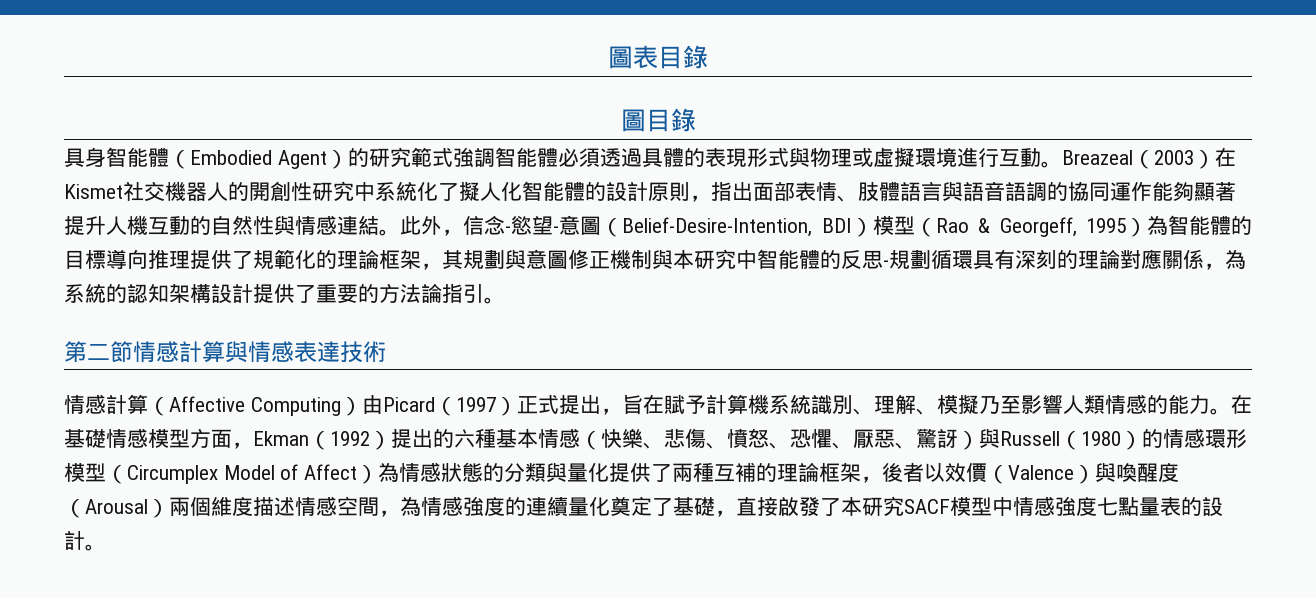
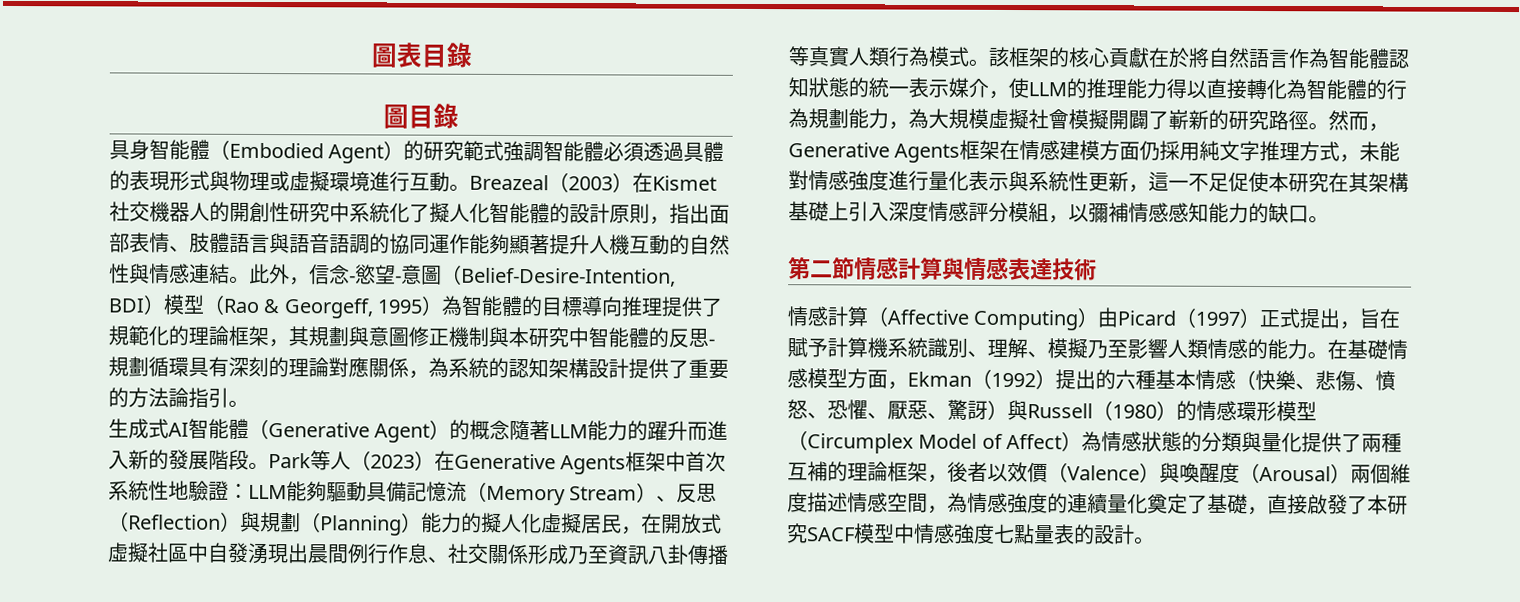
+ 生成式AI智能體（Generative Agent）的概念隨著LLM能力的躍升而進入新的發展階段。Park等人（2023）在Generative Agents框架中首次系統性地驗證：LLM能夠驅動具備記憶流（Memory Stream）、反思（Reflection）與規劃（Planning）能力的擬人化虛擬居民，在開放式虛擬社區中自發湧現出晨間例行作息、社交關係形成乃至資訊八卦傳播等真實人類行為模式。該框架的核心貢獻在於將自然語言作為智能體認知狀態的統一表示媒介，使LLM的推理能力得以直接轉化為智能體的行為規劃能力，為大規模虛擬社會模擬開闢了嶄新的研究路徑。然而，Generative Agents框架在情感建模方面仍採用純文字推理方式，未能對情感強度進行量化表示與系統性更新，這一不足促使本研究在其架構基礎上引入深度情感評分模組，以彌補情感感知能力的缺口。

